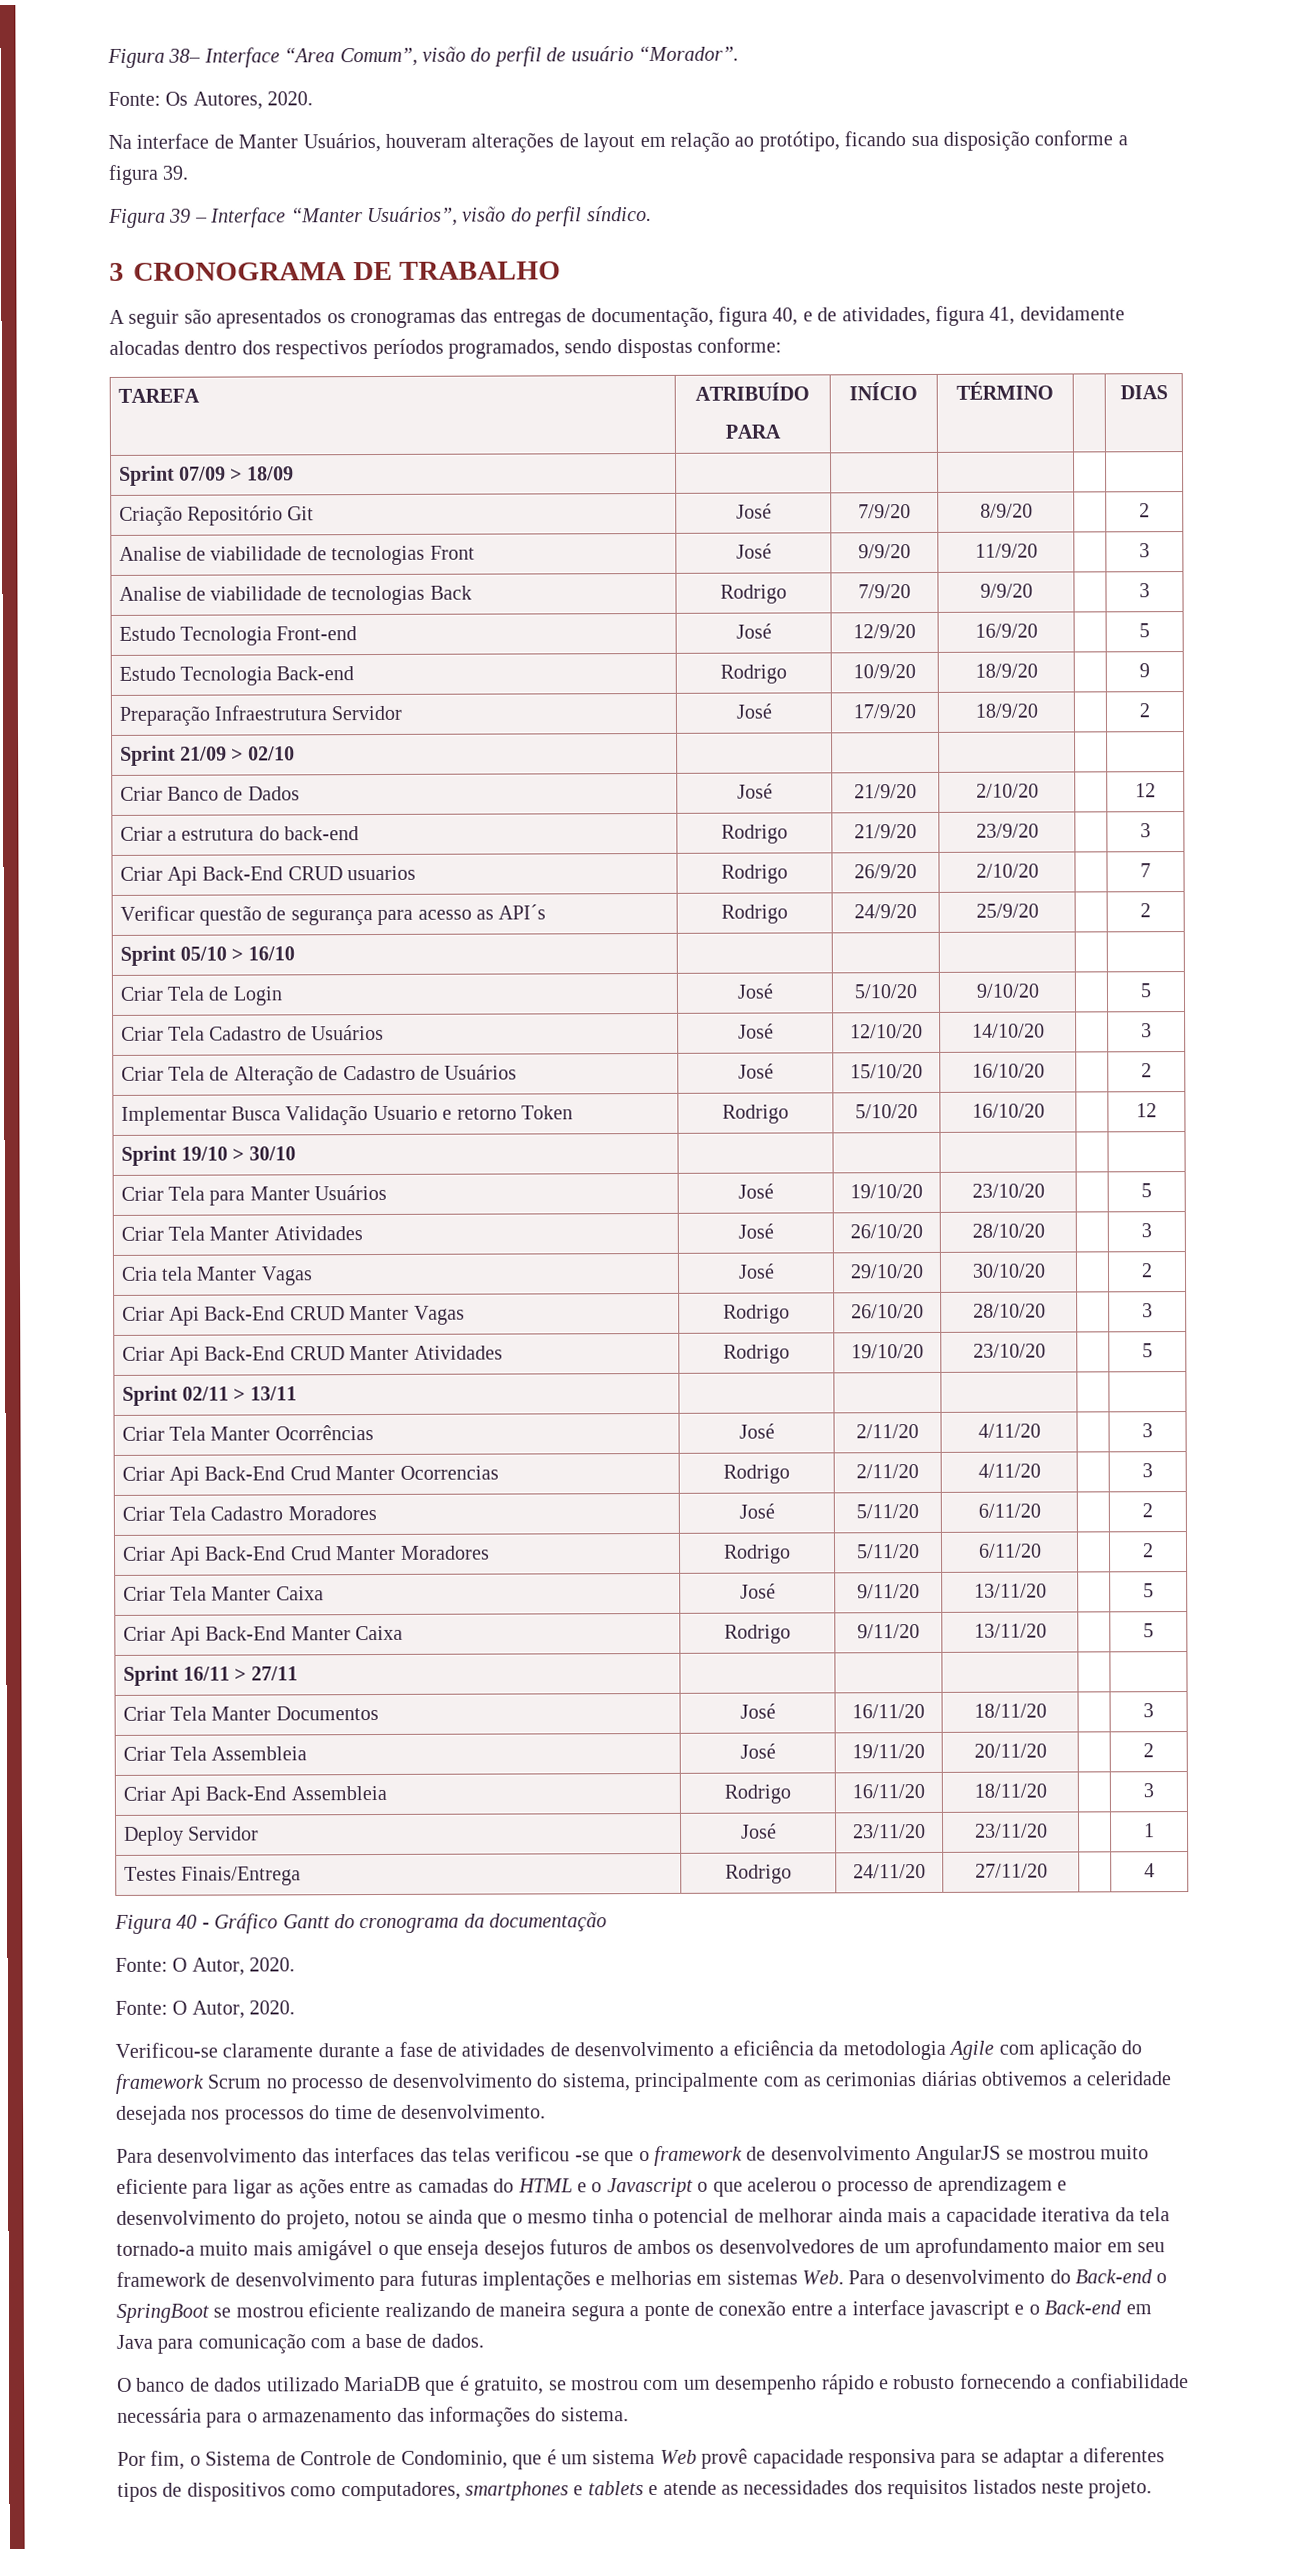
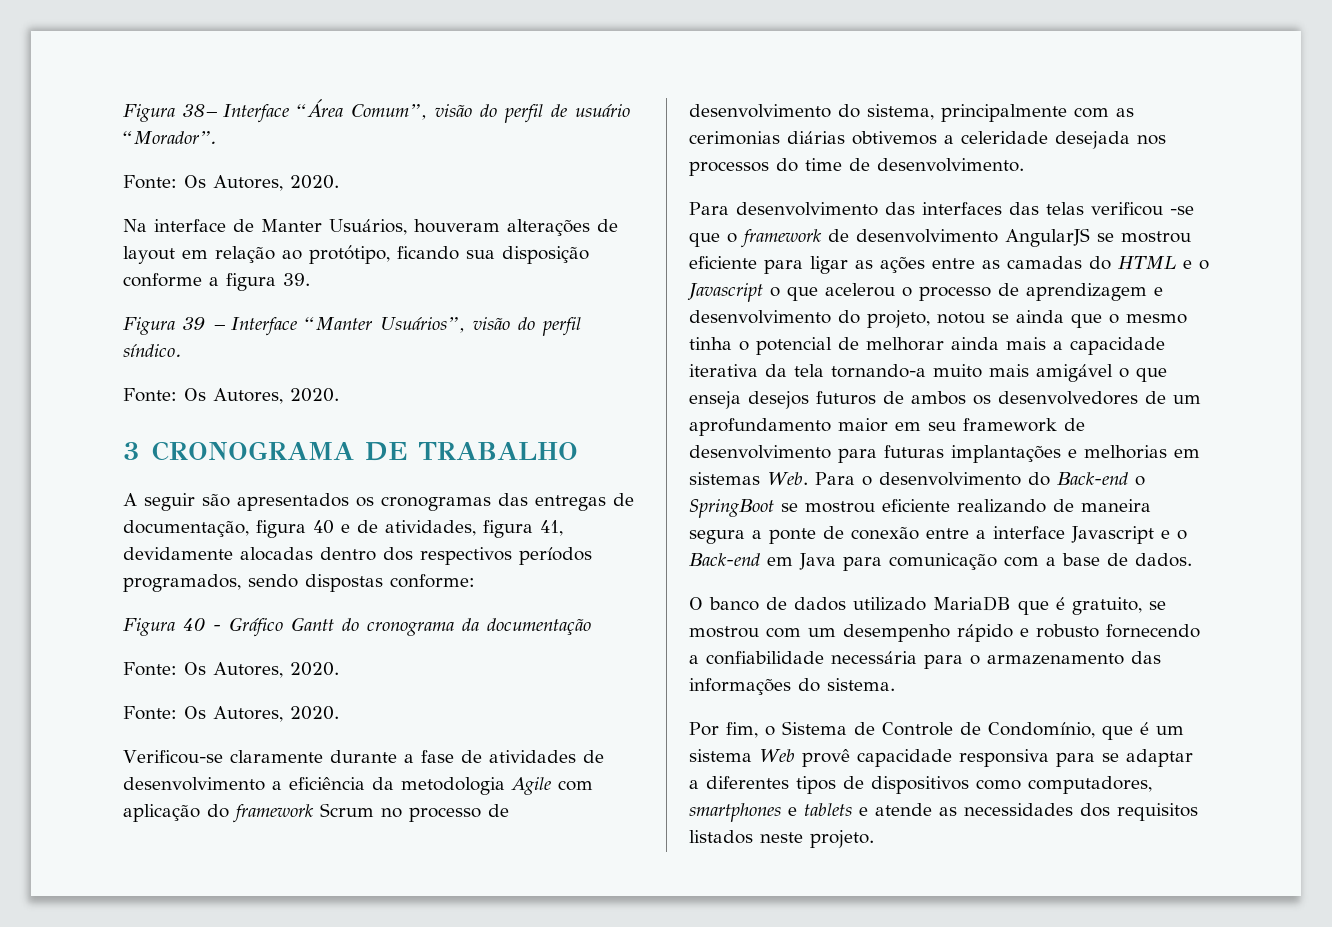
- Figura 38– Interface “Area Comum”, visão do perfil de usuário “Morador”.
+ Figura 38– Interface “Área Comum”, visão do perfil de usuário “Morador”.
  Figura 39 – Interface “Manter Usuários”, visão do perfil síndico.
+ Fonte: Os Autores, 2020.
- A seguir são apresentados os cronogramas das entregas de documentação, figura 40, e de atividades, figura 41, devidamente alocadas dentro dos respectivos períodos programados, sendo dispostas conforme:
+ A seguir são apresentados os cronogramas das entregas de documentação, figura 40 e de atividades, figura 41, devidamente alocadas dentro dos respectivos períodos programados, sendo dispostas conforme:
- TAREFA | ATRIBUÍDO
- PARA | INÍCIO | TÉRMINO | | DIAS
- Sprint 07/09 > 18/09 | | | | |
- Criação Repositório Git | José | 7/9/20 | 8/9/20 | | 2
- Analise de viabilidade de tecnologias Front | José | 9/9/20 | 11/9/20 | | 3
- Analise de viabilidade de tecnologias Back | Rodrigo | 7/9/20 | 9/9/20 | | 3
- Estudo Tecnologia Front-end | José | 12/9/20 | 16/9/20 | | 5
- Estudo Tecnologia Back-end | Rodrigo | 10/9/20 | 18/9/20 | | 9
- Preparação Infraestrutura Servidor | José | 17/9/20 | 18/9/20 | | 2
- Sprint 21/09 > 02/10 | | | | |
- Criar Banco de Dados | José | 21/9/20 | 2/10/20 | | 12
- Criar a estrutura do back-end | Rodrigo | 21/9/20 | 23/9/20 | | 3
- Criar Api Back-End CRUD usuarios | Rodrigo | 26/9/20 | 2/10/20 | | 7
- Verificar questão de segurança para acesso as API´s | Rodrigo | 24/9/20 | 25/9/20 | | 2
- Sprint 05/10 > 16/10 | | | | |
- Criar Tela de Login | José | 5/10/20 | 9/10/20 | | 5
- Criar Tela Cadastro de Usuários | José | 12/10/20 | 14/10/20 | | 3
- Criar Tela de Alteração de Cadastro de Usuários | José | 15/10/20 | 16/10/20 | | 2
- Implementar Busca Validação Usuario e retorno Token | Rodrigo | 5/10/20 | 16/10/20 | | 12
- Sprint 19/10 > 30/10 | | | | |
- Criar Tela para Manter Usuários | José | 19/10/20 | 23/10/20 | | 5
- Criar Tela Manter Atividades | José | 26/10/20 | 28/10/20 | | 3
- Cria tela Manter Vagas | José | 29/10/20 | 30/10/20 | | 2
- Criar Api Back-End CRUD Manter Vagas | Rodrigo | 26/10/20 | 28/10/20 | | 3
- Criar Api Back-End CRUD Manter Atividades | Rodrigo | 19/10/20 | 23/10/20 | | 5
- Sprint 02/11 > 13/11 | | | | |
- Criar Tela Manter Ocorrências | José | 2/11/20 | 4/11/20 | | 3
- Criar Api Back-End Crud Manter Ocorrencias | Rodrigo | 2/11/20 | 4/11/20 | | 3
- Criar Tela Cadastro Moradores | José | 5/11/20 | 6/11/20 | | 2
- Criar Api Back-End Crud Manter Moradores | Rodrigo | 5/11/20 | 6/11/20 | | 2
- Criar Tela Manter Caixa | José | 9/11/20 | 13/11/20 | | 5
- Criar Api Back-End Manter Caixa | Rodrigo | 9/11/20 | 13/11/20 | | 5
- Sprint 16/11 > 27/11 | | | | |
- Criar Tela Manter Documentos | José | 16/11/20 | 18/11/20 | | 3
- Criar Tela Assembleia | José | 19/11/20 | 20/11/20 | | 2
- Criar Api Back-End Assembleia | Rodrigo | 16/11/20 | 18/11/20 | | 3
- Deploy Servidor | José | 23/11/20 | 23/11/20 | | 1
- Testes Finais/Entrega | Rodrigo | 24/11/20 | 27/11/20 | | 4
  Figura 40 - Gráfico Gantt do cronograma da documentação
- Fonte: O Autor, 2020.
- Fonte: O Autor, 2020.
+ Fonte: Os Autores, 2020.
+ Fonte: Os Autores, 2020.
- Para desenvolvimento das interfaces das telas verificou -se que o framework de desenvolvimento AngularJS se mostrou muito eficiente para ligar as ações entre as camadas do HTML e o Javascript o que acelerou o processo de aprendizagem e desenvolvimento do projeto, notou se ainda que o mesmo tinha o potencial de melhorar ainda mais a capacidade iterativa da tela tornado-a muito mais amigável o que enseja desejos futuros de ambos os desenvolvedores de um aprofundamento maior em seu framework de desenvolvimento para futuras implentações e melhorias em sistemas Web. Para o desenvolvimento do Back-end o SpringBoot se mostrou eficiente realizando de maneira segura a ponte de conexão entre a interface javascript e o Back-end em Java para comunicação com a base de dados.
+ Para desenvolvimento das interfaces das telas verificou -se que o framework de desenvolvimento AngularJS se mostrou eficiente para ligar as ações entre as camadas do HTML e o Javascript o que acelerou o processo de aprendizagem e desenvolvimento do projeto, notou se ainda que o mesmo tinha o potencial de melhorar ainda mais a capacidade iterativa da tela tornando-a muito mais amigável o que enseja desejos futuros de ambos os desenvolvedores de um aprofundamento maior em seu framework de desenvolvimento para futuras implantações e melhorias em sistemas Web. Para o desenvolvimento do Back-end o SpringBoot se mostrou eficiente realizando de maneira segura a ponte de conexão entre a interface Javascript e o Back-end em Java para comunicação com a base de dados.
- Por fim, o Sistema de Controle de Condominio, que é um sistema Web provê capacidade responsiva para se adaptar a diferentes tipos de dispositivos como computadores, smartphones e tablets e atende as necessidades dos requisitos listados neste projeto.
+ Por fim, o Sistema de Controle de Condomínio, que é um sistema Web provê capacidade responsiva para se adaptar a diferentes tipos de dispositivos como computadores, smartphones e tablets e atende as necessidades dos requisitos listados neste projeto.

